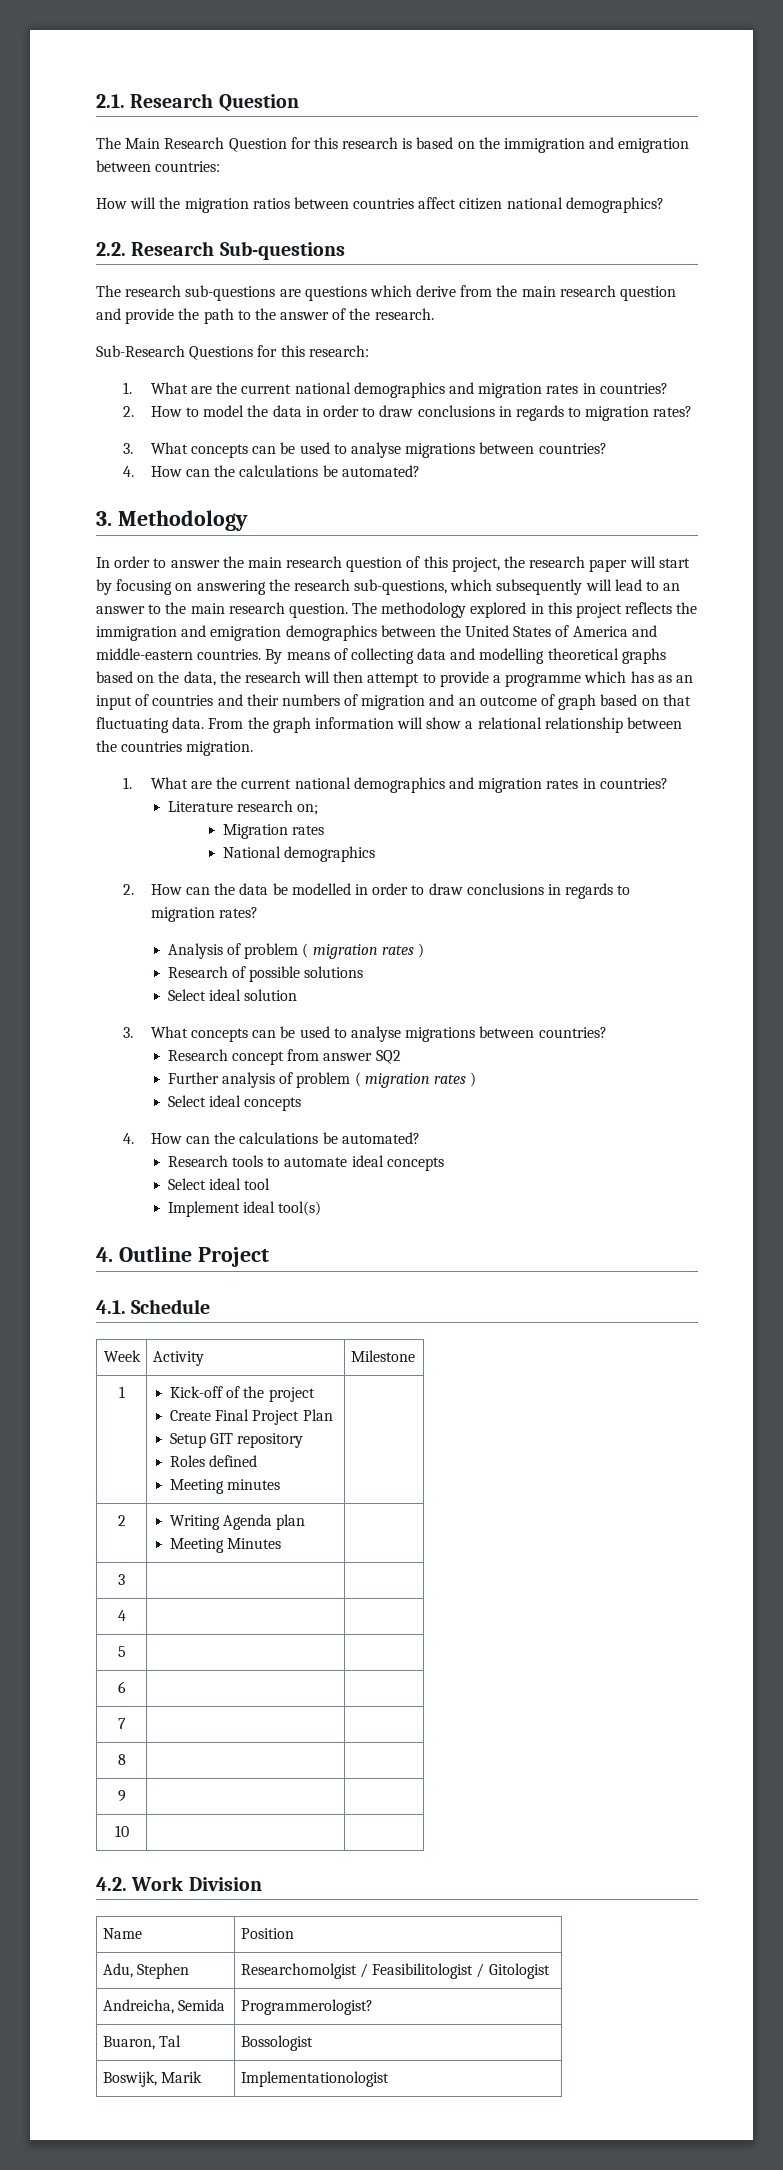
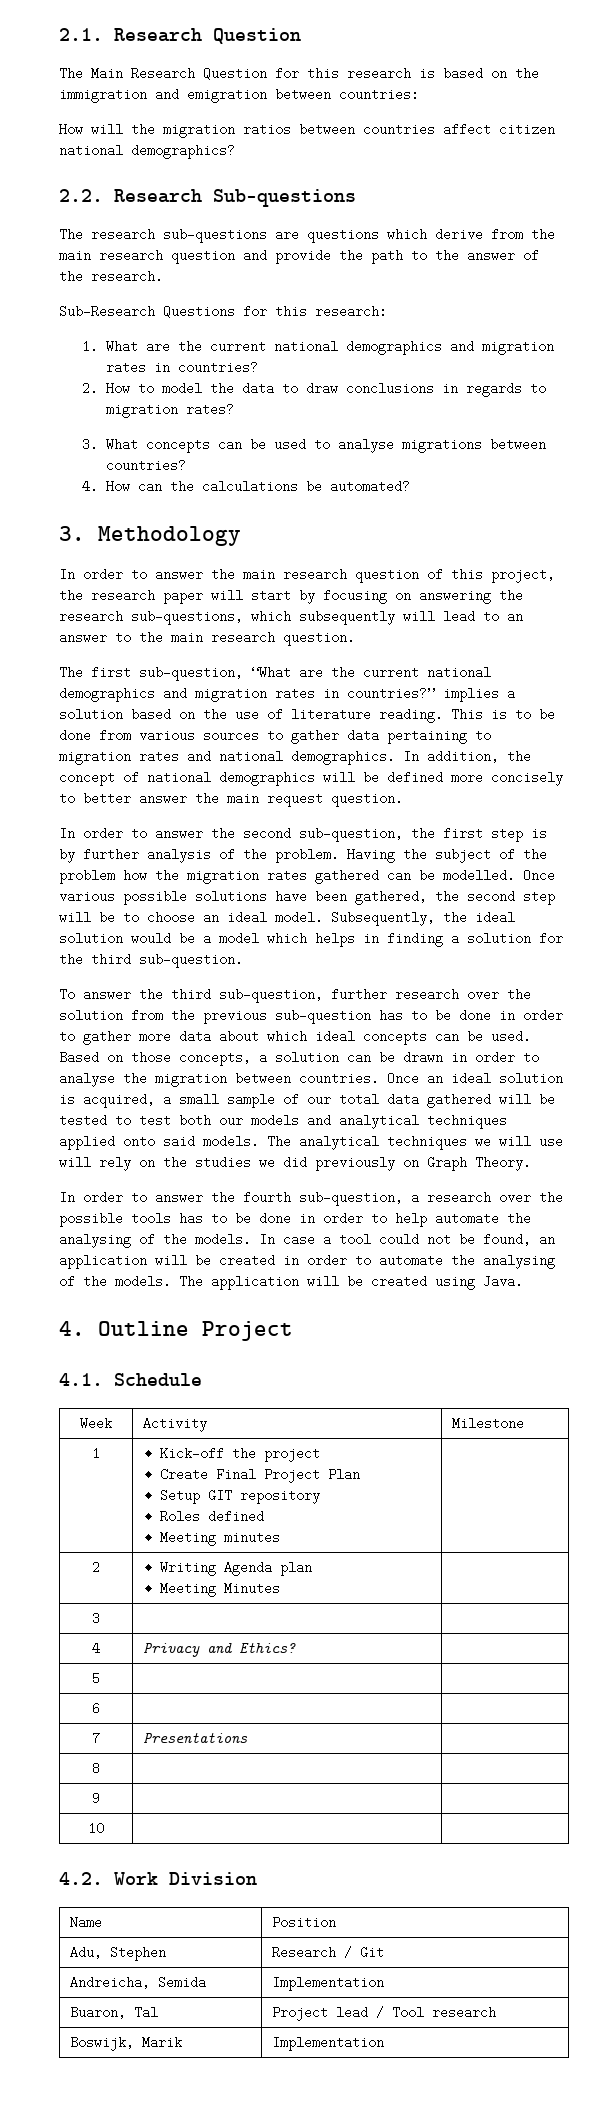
- 2. How to model the data in order to draw conclusions in regards to migration rates?
+ 2. How to model the data to draw conclusions in regards to migration rates?
- In order to answer the main research question of this project, the research paper will start by focusing on answering the research sub-questions, which subsequently will lead to an answer to the main research question. The methodology explored in this project reflects the immigration and emigration demographics between the United States of America and middle-eastern countries. By means of collecting data and modelling theoretical graphs based on the data, the research will then attempt to provide a programme which has as an input of countries and their numbers of migration and an outcome of graph based on that fluctuating data. From the graph information will show a relational relationship between the countries migration.
- 1. What are the current national demographics and migration rates in countries?
- Literature research on;
- Migration rates
- National demographics
- 2. How can the data be modelled in order to draw conclusions in regards to migration rates?
- Analysis of problem ( migration rates )
- Research of possible solutions
- Select ideal solution
- 3. What concepts can be used to analyse migrations between countries?
- Research concept from answer SQ2
- Further analysis of problem ( migration rates )
- Select ideal concepts
- 4. How can the calculations be automated?
- Research tools to automate ideal concepts
- Select ideal tool
- Implement ideal tool(s)
+ In order to answer the main research question of this project, the research paper will start by focusing on answering the research sub-questions, which subsequently will lead to an answer to the main research question.
+ The first sub-question, “What are the current national demographics and migration rates in countries?” implies a solution based on the use of literature reading. This is to be done from various sources to gather data pertaining to migration rates and national demographics. In addition, the concept of national demographics will be defined more concisely to better answer the main request question.
+ In order to answer the second sub-question, the first step is by further analysis of the problem. Having the subject of the problem how the migration rates gathered can be modelled. Once various possible solutions have been gathered, the second step will be to choose an ideal model. Subsequently, the ideal solution would be a model which helps in finding a solution for the third sub-question.
+ To answer the third sub-question, further research over the solution from the previous sub-question has to be done in order to gather more data about which ideal concepts can be used. Based on those concepts, a solution can be drawn in order to analyse the migration between countries. Once an ideal solution is acquired, a small sample of our total data gathered will be tested to test both our models and analytical techniques applied onto said models. The analytical techniques we will use will rely on the studies we did previously on Graph Theory.
+ In order to answer the fourth sub-question, a research over the possible tools has to be done in order to help automate the analysing of the models. In case a tool could not be found, an application will be created in order to automate the analysing of the models. The application will be created using Java.
- 1 | Kick-off of the project
+ 1 | Kick-off the project
- 4 | |
+ 4 | Privacy and Ethics? |
- 7 | |
+ 7 | Presentations |
- Adu, Stephen | Researchomolgist / Feasibilitologist / Gitologist
+ Adu, Stephen | Research / Git
- Andreicha, Semida | Programmerologist?
+ Andreicha, Semida | Implementation
- Buaron, Tal | Bossologist
+ Buaron, Tal | Project lead / Tool research
- Boswijk, Marik | Implementationologist
+ Boswijk, Marik | Implementation

